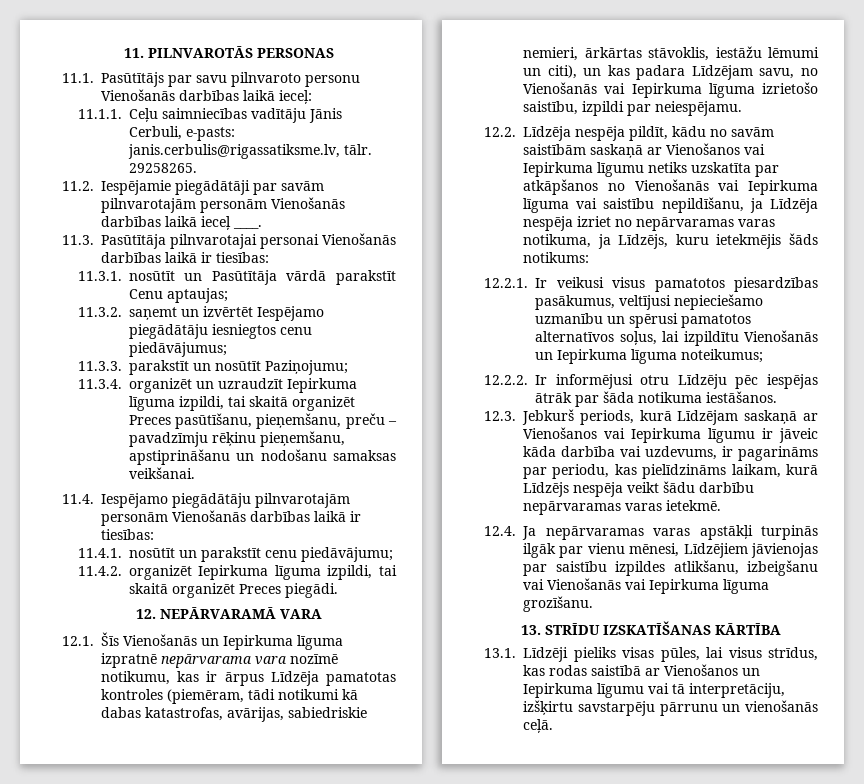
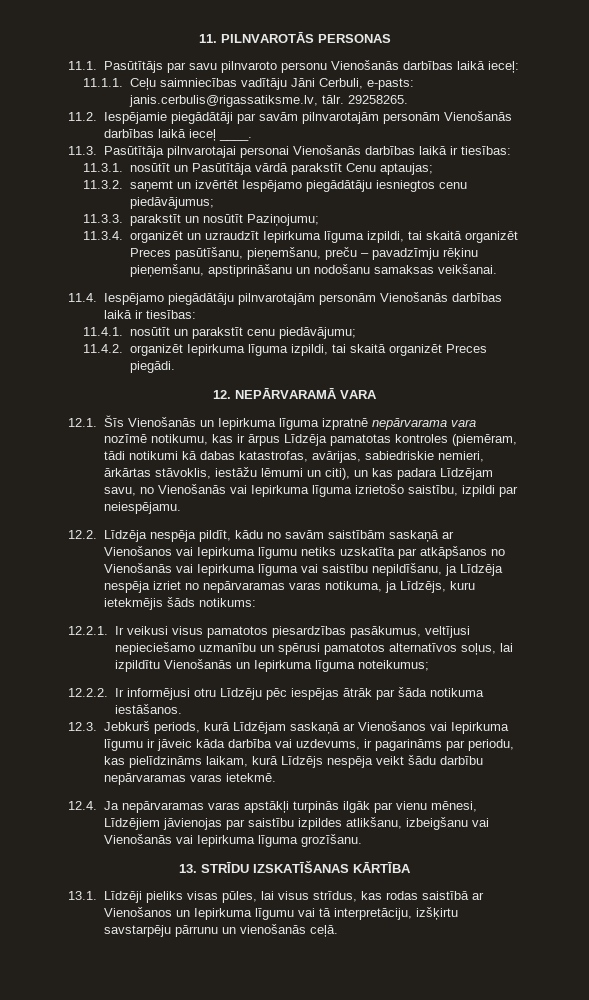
- 11.1.1. Ceļu saimniecības vadītāju Jānis Cerbuli, e-pasts: janis.cerbulis@rigassatiksme.lv, tālr.
+ 11.1.1. Ceļu saimniecības vadītāju Jāni Cerbuli, e-pasts: janis.cerbulis@rigassatiksme.lv, tālr.

